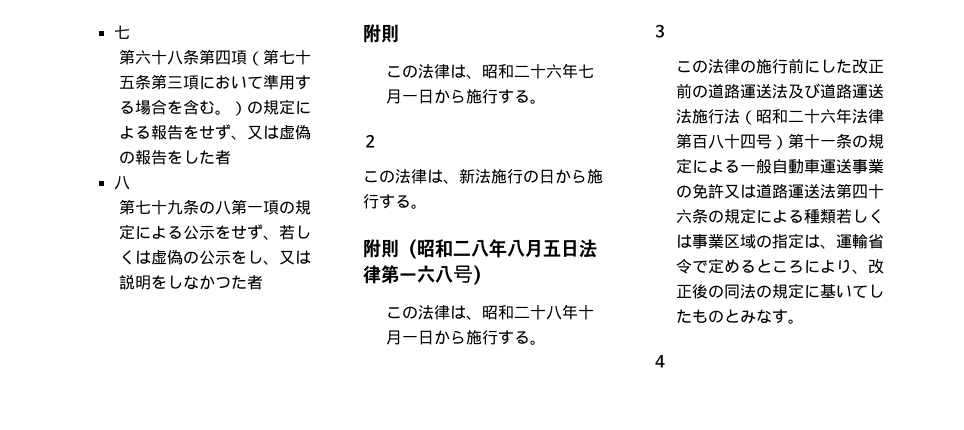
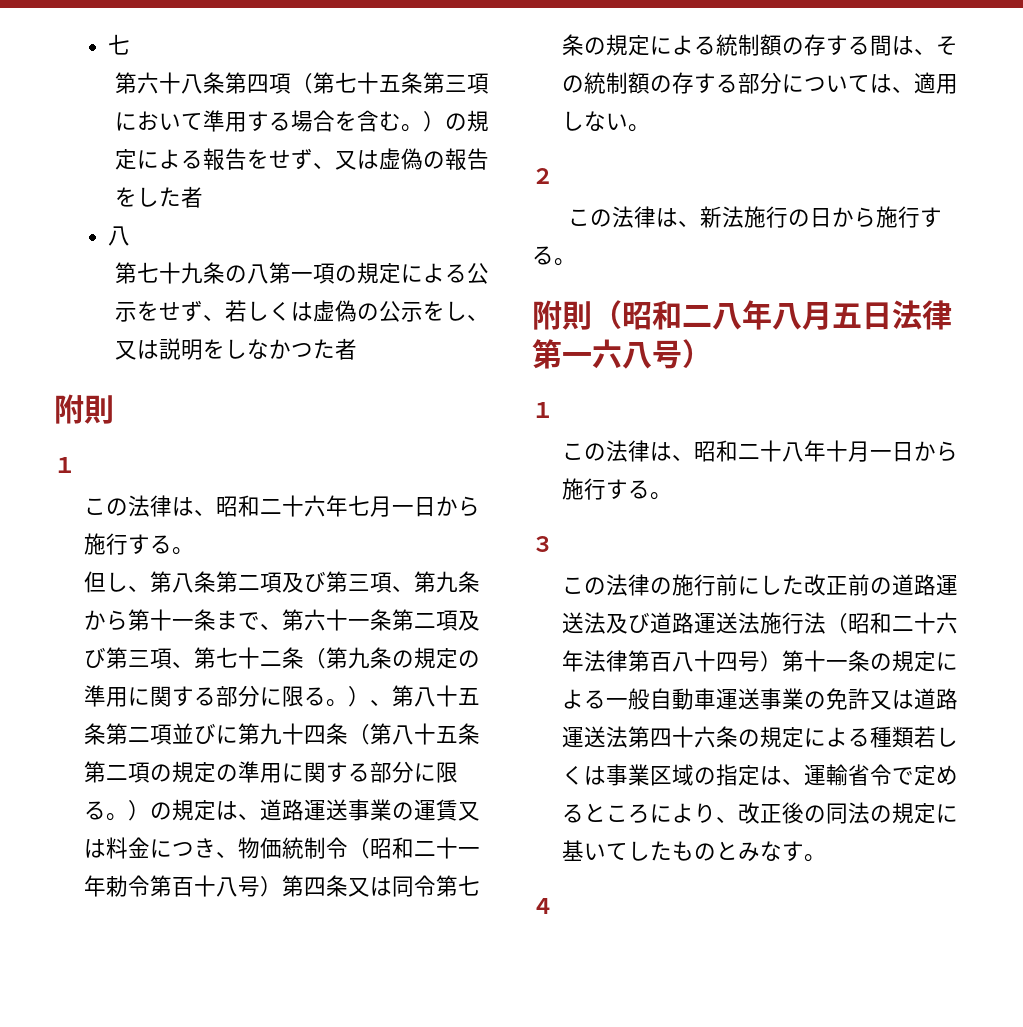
  第七十九条の八第一項の規定による公示をせず、若しくは虚偽の公示をし、又は説明をしなかつた者
  附則
+ １
+ 但し、第八条第二項及び第三項、第九条から第十一条まで、第六十一条第二項及び第三項、第七十二条（第九条の規定の準用に関する部分に限る。）、第八十五条第二項並びに第九十四条（第八十五条第二項の規定の準用に関する部分に限る。）の規定は、道路運送事業の運賃又は料金につき、物価統制令（昭和二十一年勅令第百十八号）第四条又は同令第七条の規定による統制額の存する間は、その統制額の存する部分については、適用しない。
  附則（昭和二八年八月五日法律第一六八号）
+ １

